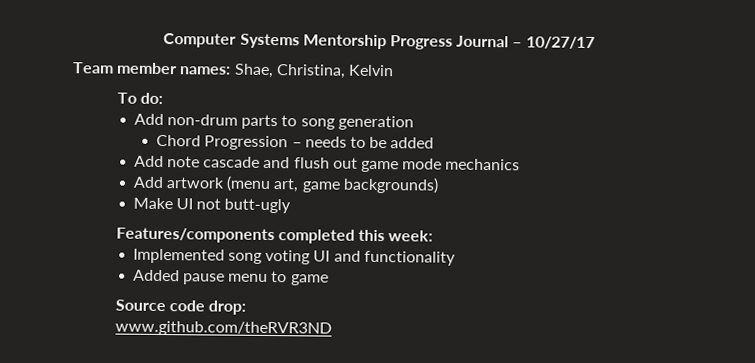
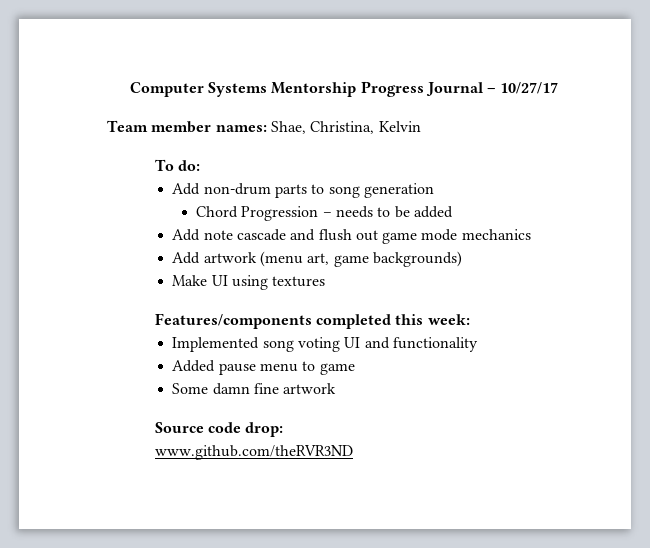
- Make UI not butt-ugly
+ Make UI using textures
+ Some damn fine artwork

